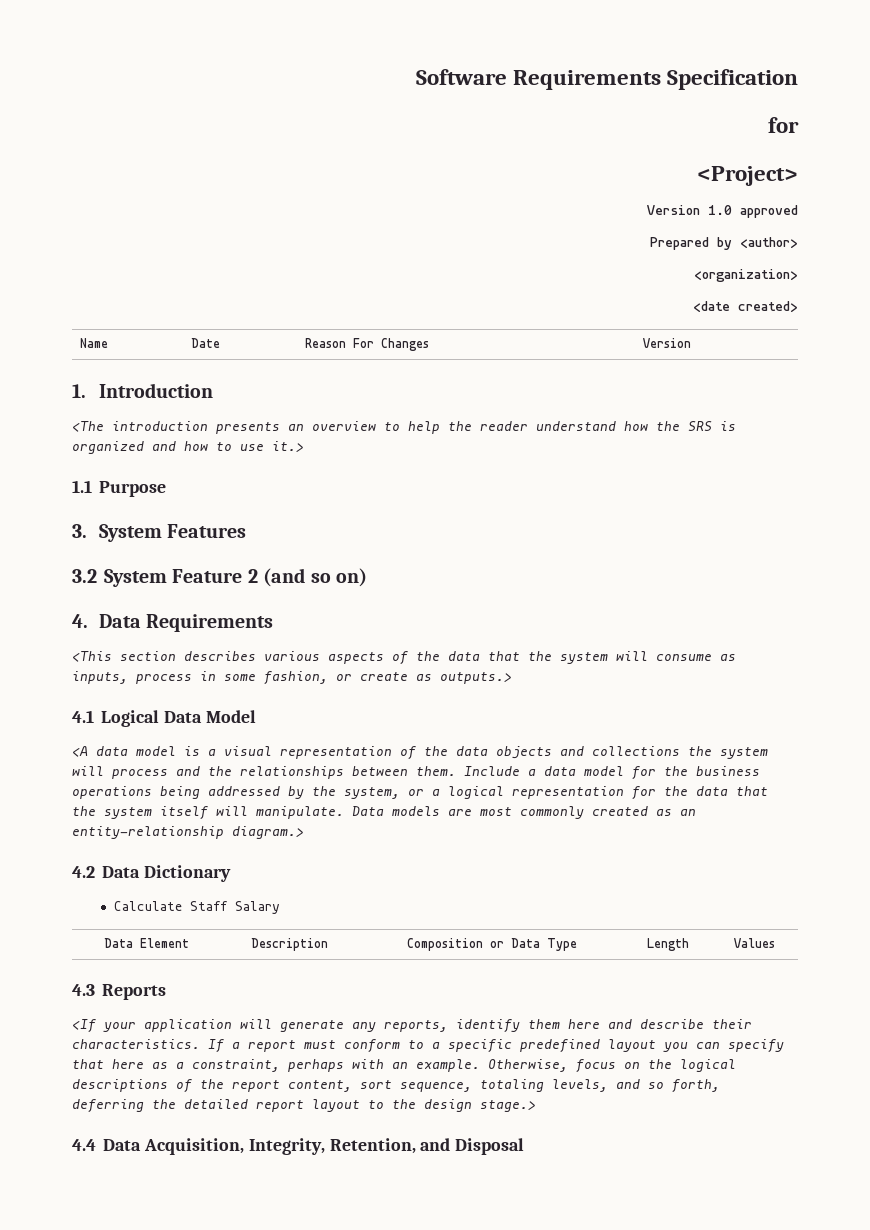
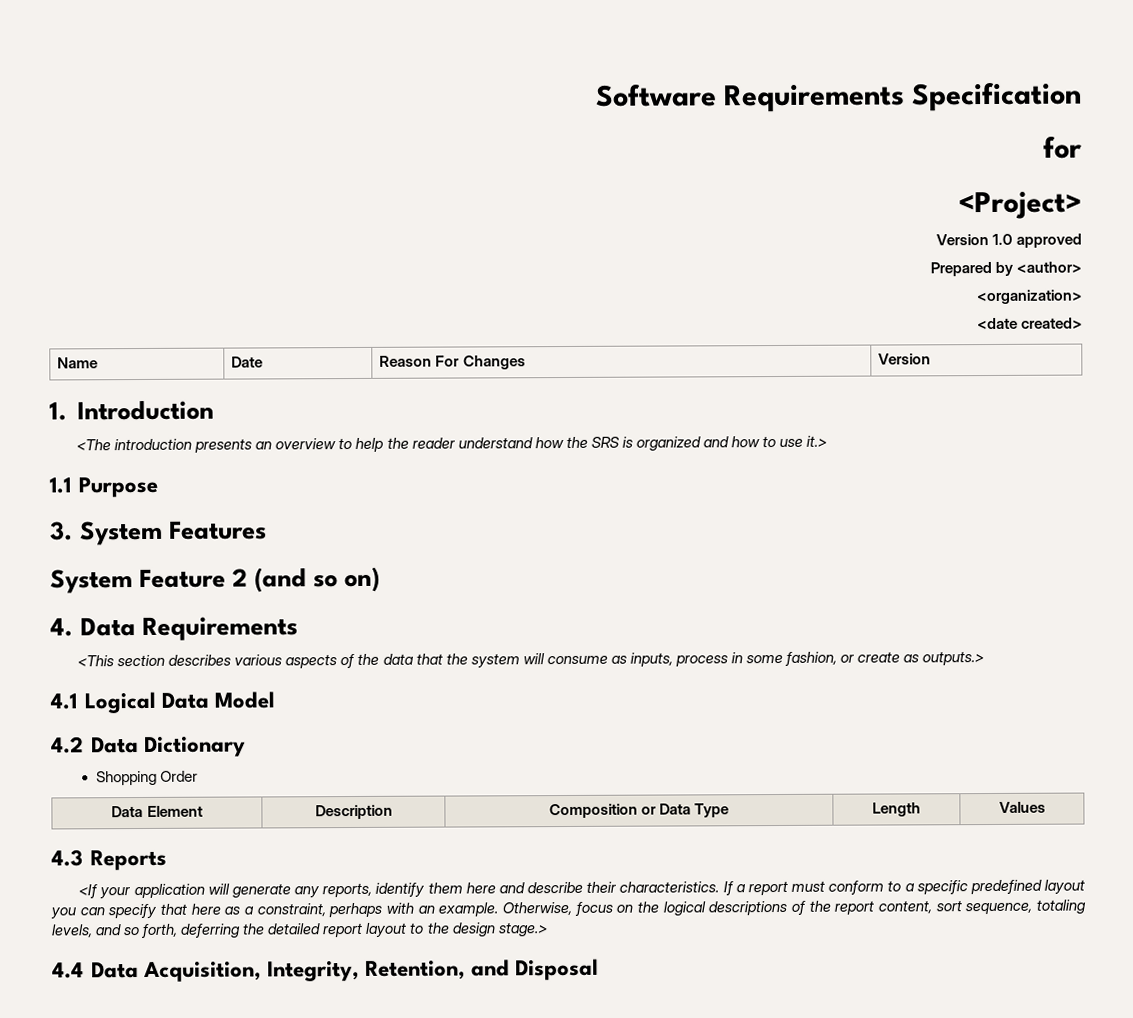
- 3.2 System Feature 2 (and so on)
+ System Feature 2 (and so on)
- <A data model is a visual representation of the data objects and collections the system will process and the relationships between them. Include a data model for the business operations being addressed by the system, or a logical representation for the data that the system itself will manipulate. Data models are most commonly created as an entity-relationship diagram.>
- Calculate Staff Salary
+ Shopping Order

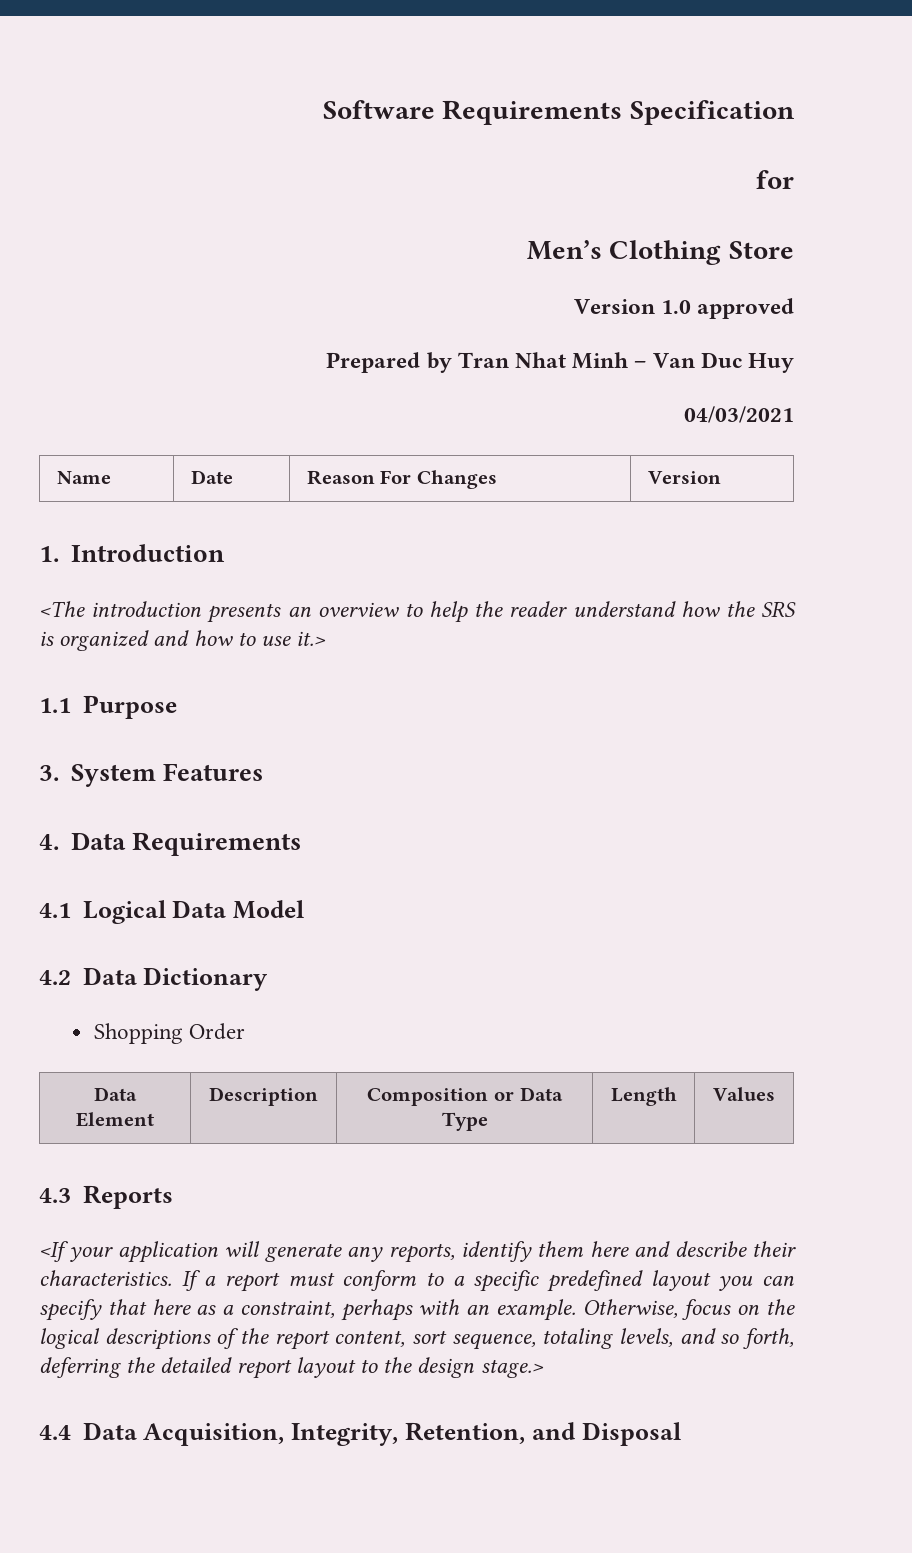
- <Project>
+ Men’s Clothing Store
- Prepared by <author>
- <organization>
- <date created>
+ Prepared by Tran Nhat Minh – Van Duc Huy
+ 04/03/2021
- System Feature 2 (and so on)
  4. Data Requirements
- <This section describes various aspects of the data that the system will consume as inputs, process in some fashion, or create as outputs.>

